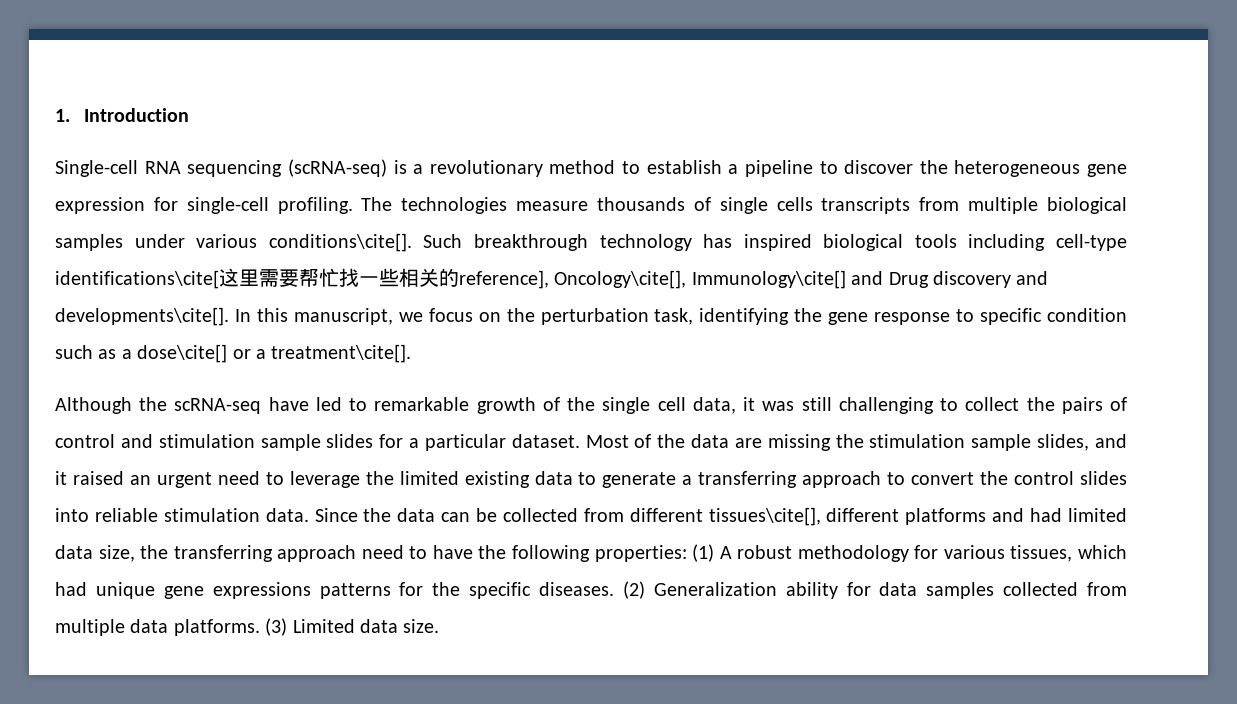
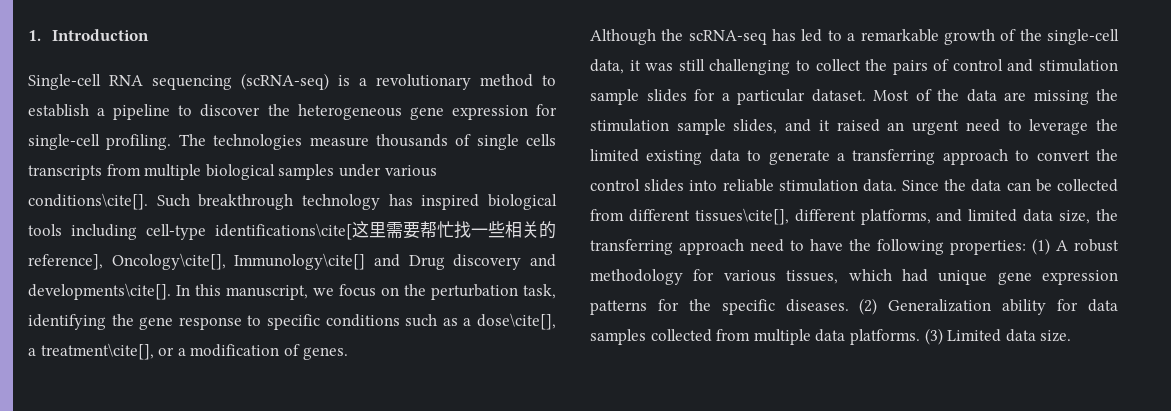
- In this manuscript, we focus on the perturbation task, identifying the gene response to specific condition such as a dose\cite[] or a treatment\cite[].
+ In this manuscript, we focus on the perturbation task, identifying the gene response to specific conditions such as a dose\cite[], a treatment\cite[], or a modification of genes.
- Although the scRNA-seq have led to remarkable growth of the single cell data, it was still challenging to collect the pairs of control and stimulation sample slides for a particular dataset.
+ Although the scRNA-seq has led to a remarkable growth of the single-cell data, it was still challenging to collect the pairs of control and stimulation sample slides for a particular dataset.
- Since the data can be collected from different tissues\cite[], different platforms and had limited data size, the transferring approach need to have the following properties: (1) A robust methodology for various tissues, which had unique gene expressions patterns for the specific diseases.
+ Since the data can be collected from different tissues\cite[], different platforms, and limited data size, the transferring approach need to have the following properties: (1) A robust methodology for various tissues, which had unique gene expression patterns for the specific diseases.

